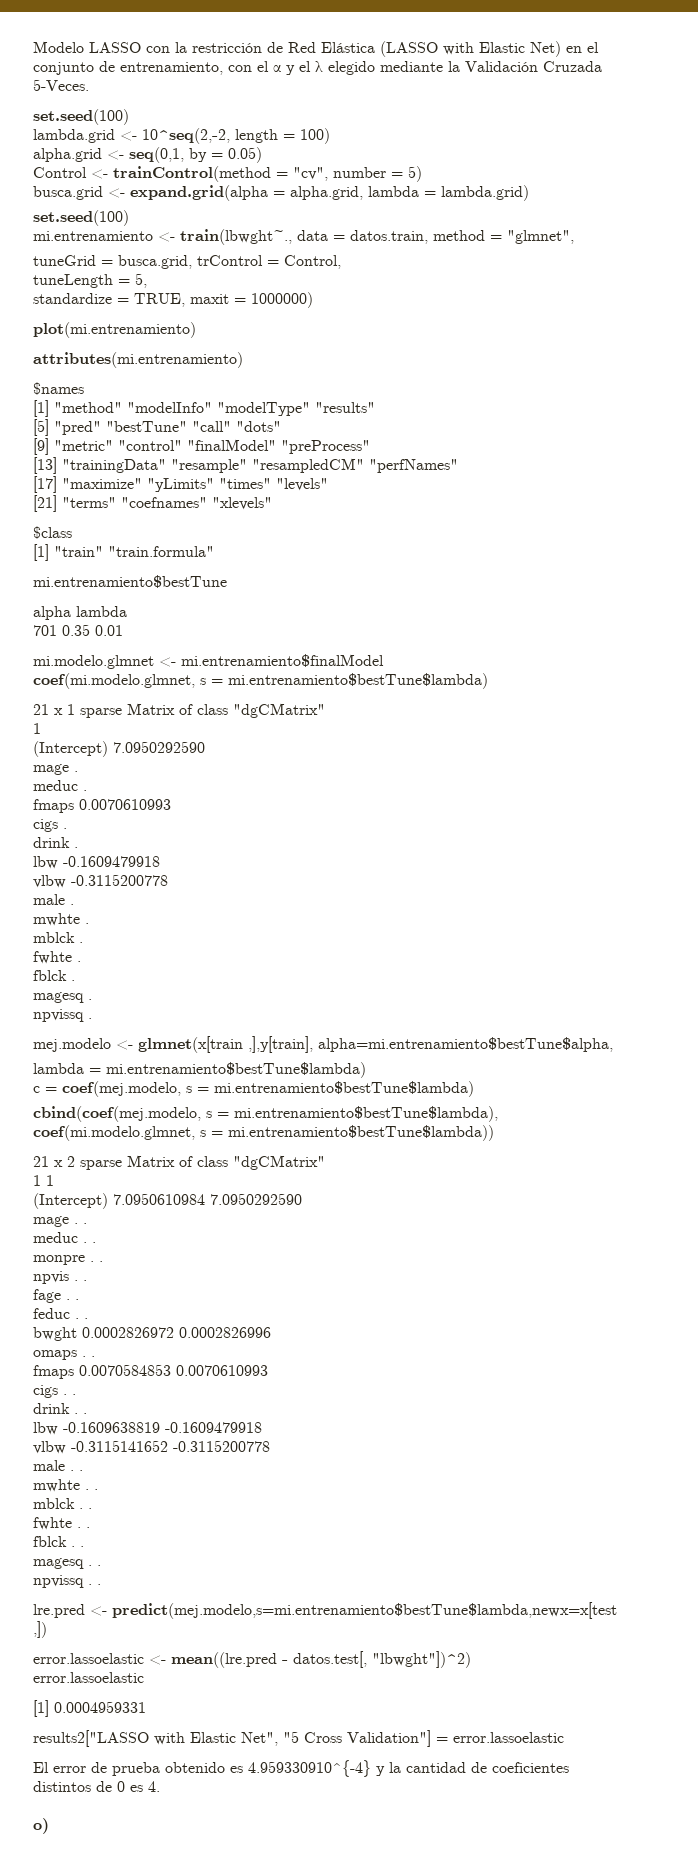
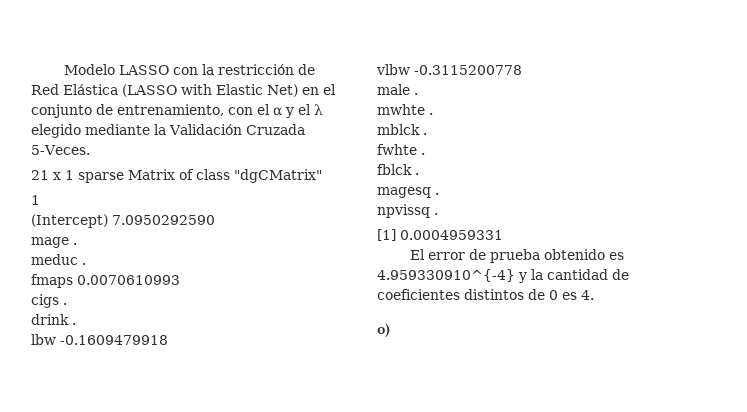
  Modelo LASSO con la restricción de Red Elástica (LASSO with Elastic Net) en el conjunto de entrenamiento, con el α y el λ elegido mediante la Validación Cruzada 5-Veces.
- set.seed(100)
- lambda.grid <- 10^seq(2,-2, length = 100)
- alpha.grid <- seq(0,1, by = 0.05)
- Control <- trainControl(method = "cv", number = 5)
- busca.grid <- expand.grid(alpha = alpha.grid, lambda = lambda.grid)
- set.seed(100)
- mi.entrenamiento <- train(lbwght~., data = datos.train, method = "glmnet",
- tuneGrid = busca.grid, trControl = Control,
- tuneLength = 5,
- standardize = TRUE, maxit = 1000000)
- plot(mi.entrenamiento)
- attributes(mi.entrenamiento)
- $names
- [1] "method" "modelInfo" "modelType" "results"
- [5] "pred" "bestTune" "call" "dots"
- [9] "metric" "control" "finalModel" "preProcess"
- [13] "trainingData" "resample" "resampledCM" "perfNames"
- [17] "maximize" "yLimits" "times" "levels"
- [21] "terms" "coefnames" "xlevels"
- $class
- [1] "train" "train.formula"
- mi.entrenamiento$bestTune
- alpha lambda
- 701 0.35 0.01
- mi.modelo.glmnet <- mi.entrenamiento$finalModel
- coef(mi.modelo.glmnet, s = mi.entrenamiento$bestTune$lambda)
- mej.modelo <- glmnet(x[train ,],y[train], alpha=mi.entrenamiento$bestTune$alpha,
- lambda = mi.entrenamiento$bestTune$lambda)
- c = coef(mej.modelo, s = mi.entrenamiento$bestTune$lambda)
- cbind(coef(mej.modelo, s = mi.entrenamiento$bestTune$lambda), coef(mi.modelo.glmnet, s = mi.entrenamiento$bestTune$lambda))
- 21 x 2 sparse Matrix of class "dgCMatrix"
- 1 1
- (Intercept) 7.0950610984 7.0950292590
- mage . .
- meduc . .
- monpre . .
- npvis . .
- fage . .
- feduc . .
- bwght 0.0002826972 0.0002826996
- omaps . .
- fmaps 0.0070584853 0.0070610993
- cigs . .
- drink . .
- lbw -0.1609638819 -0.1609479918
- vlbw -0.3115141652 -0.3115200778
- male . .
- mwhte . .
- mblck . .
- fwhte . .
- fblck . .
- magesq . .
- npvissq . .
- lre.pred <- predict(mej.modelo,s=mi.entrenamiento$bestTune$lambda,newx=x[test ,])
- error.lassoelastic <- mean((lre.pred - datos.test[, "lbwght"])^2)
- error.lassoelastic
  [1] 0.0004959331
- results2["LASSO with Elastic Net", "5 Cross Validation"] = error.lassoelastic

